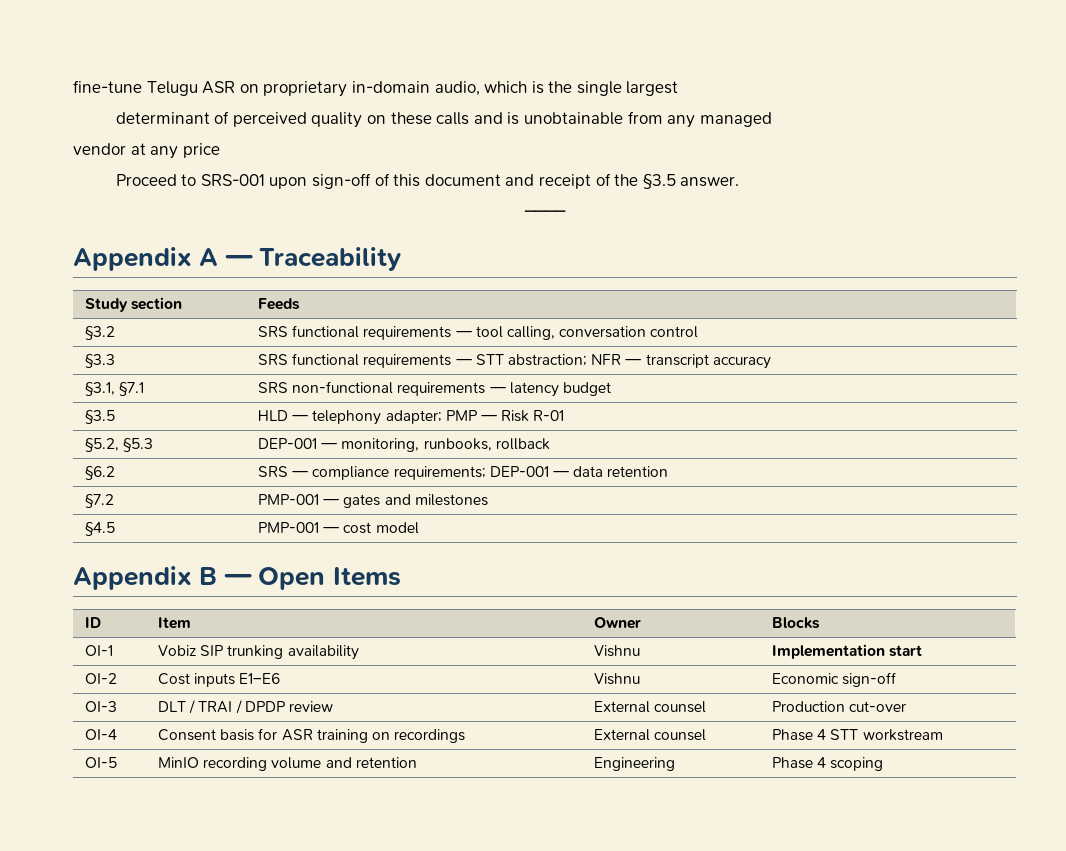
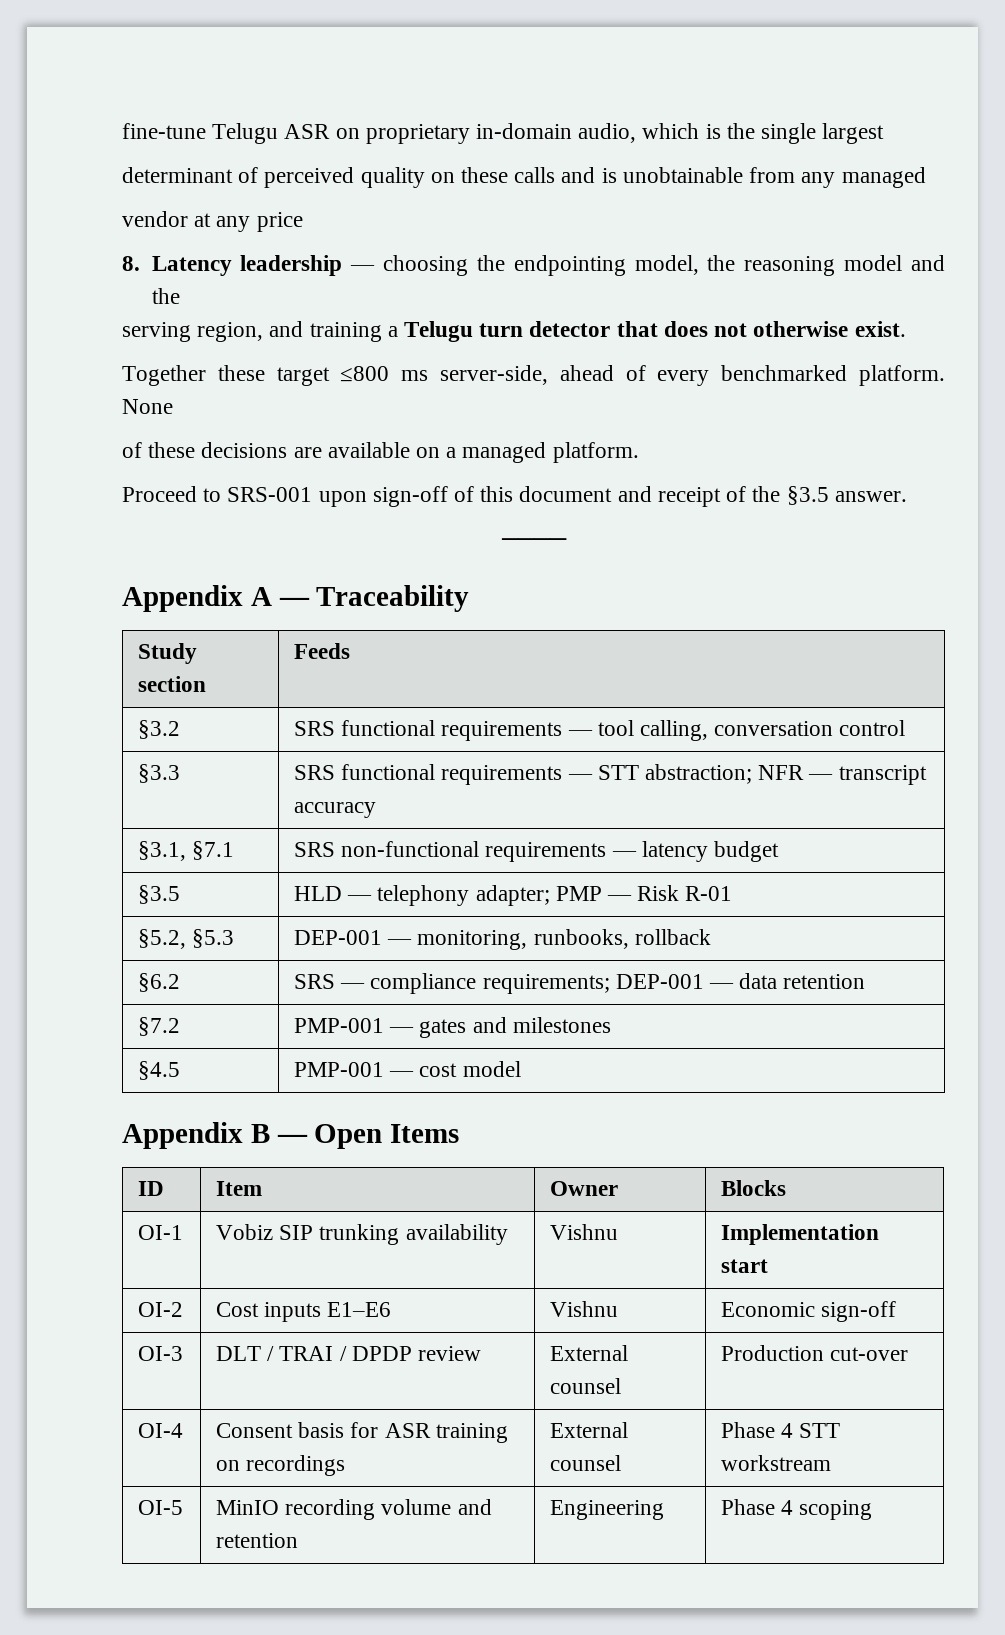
+ 8. Latency leadership — choosing the endpointing model, the reasoning model and the
+ serving region, and training a Telugu turn detector that does not otherwise exist.
+ Together these target ≤800 ms server-side, ahead of every benchmarked platform. None
+ of these decisions are available on a managed platform.

